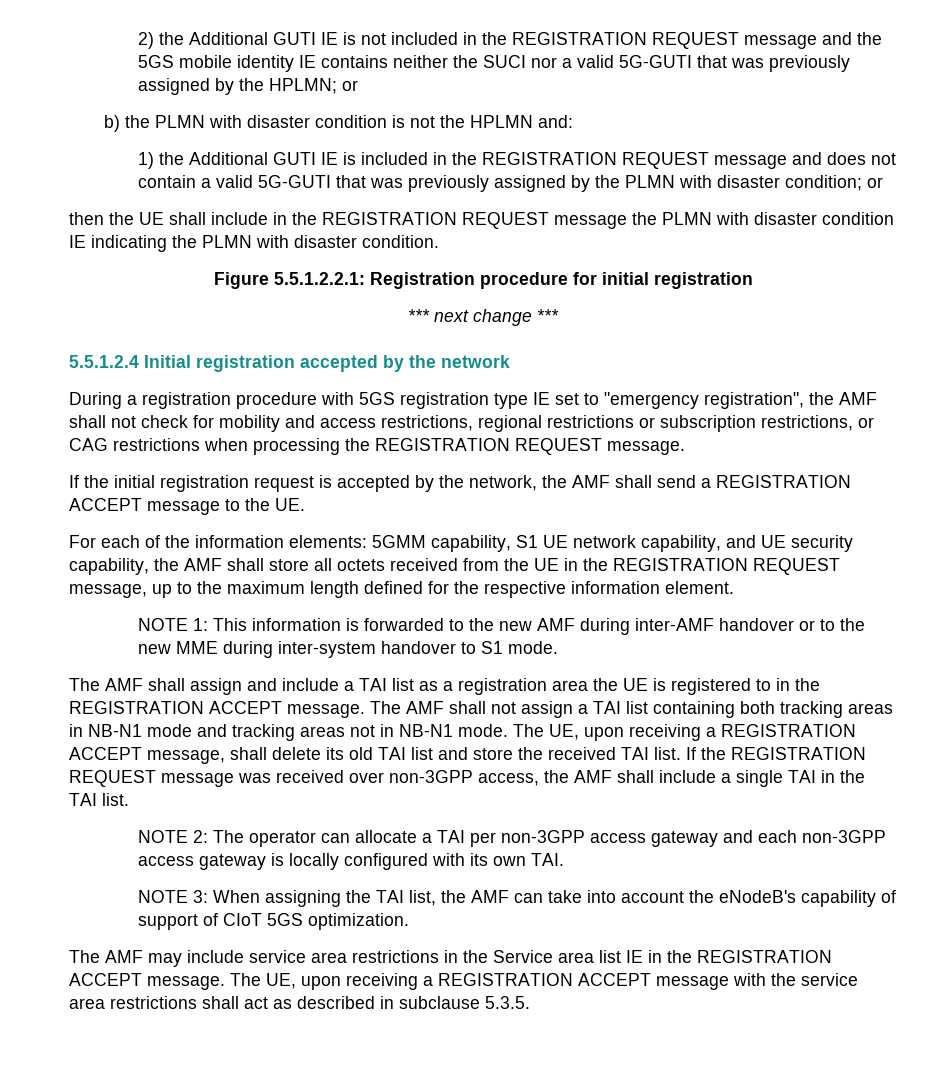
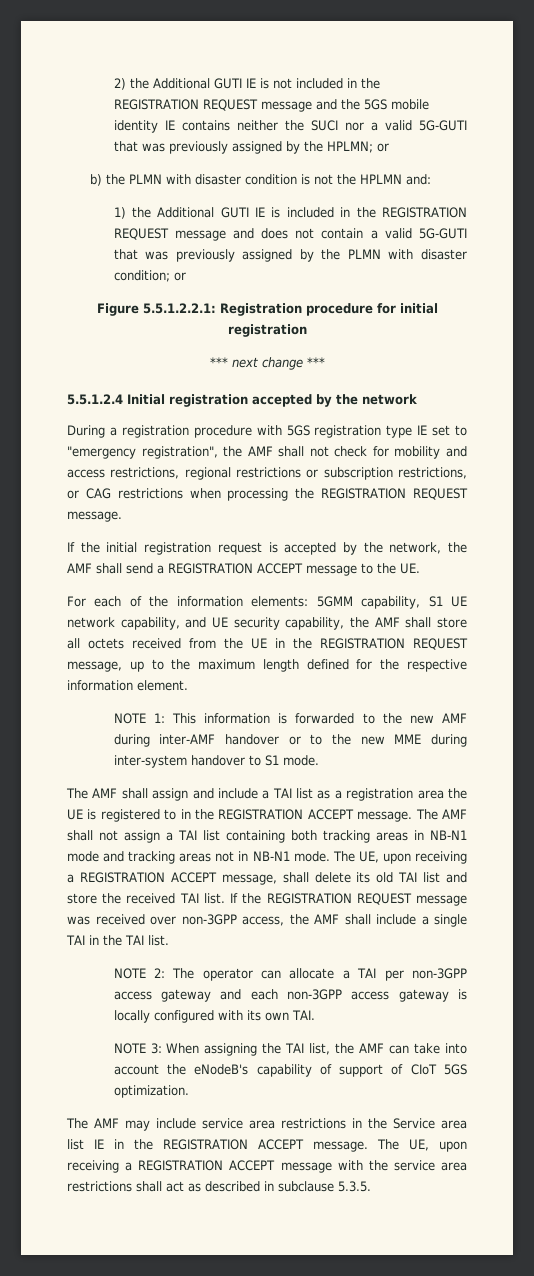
- then the UE shall include in the REGISTRATION REQUEST message the PLMN with disaster condition IE indicating the PLMN with disaster condition.

